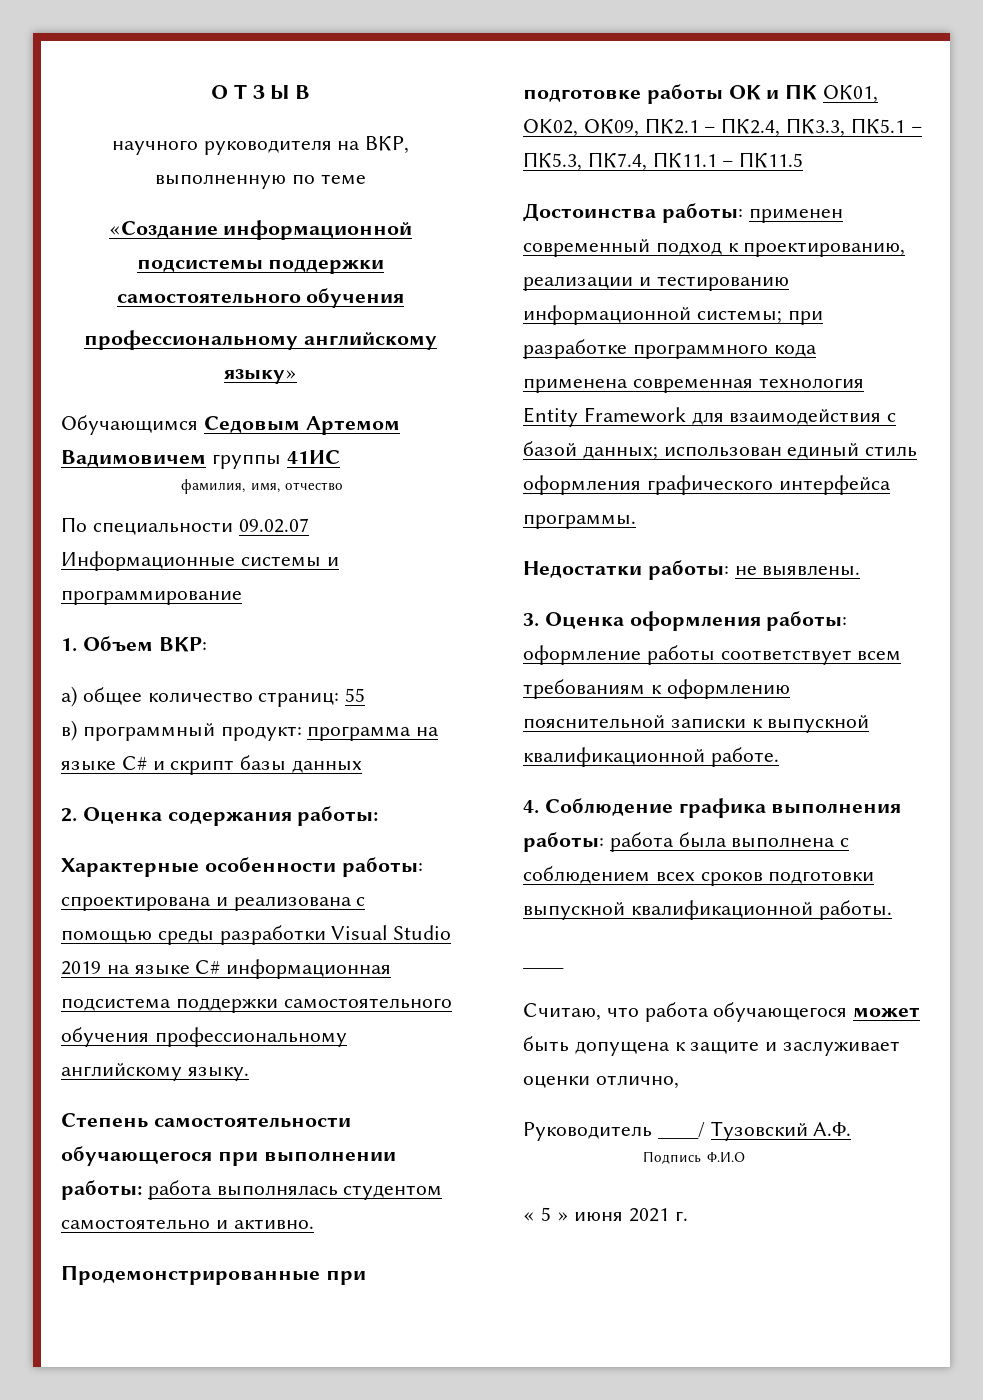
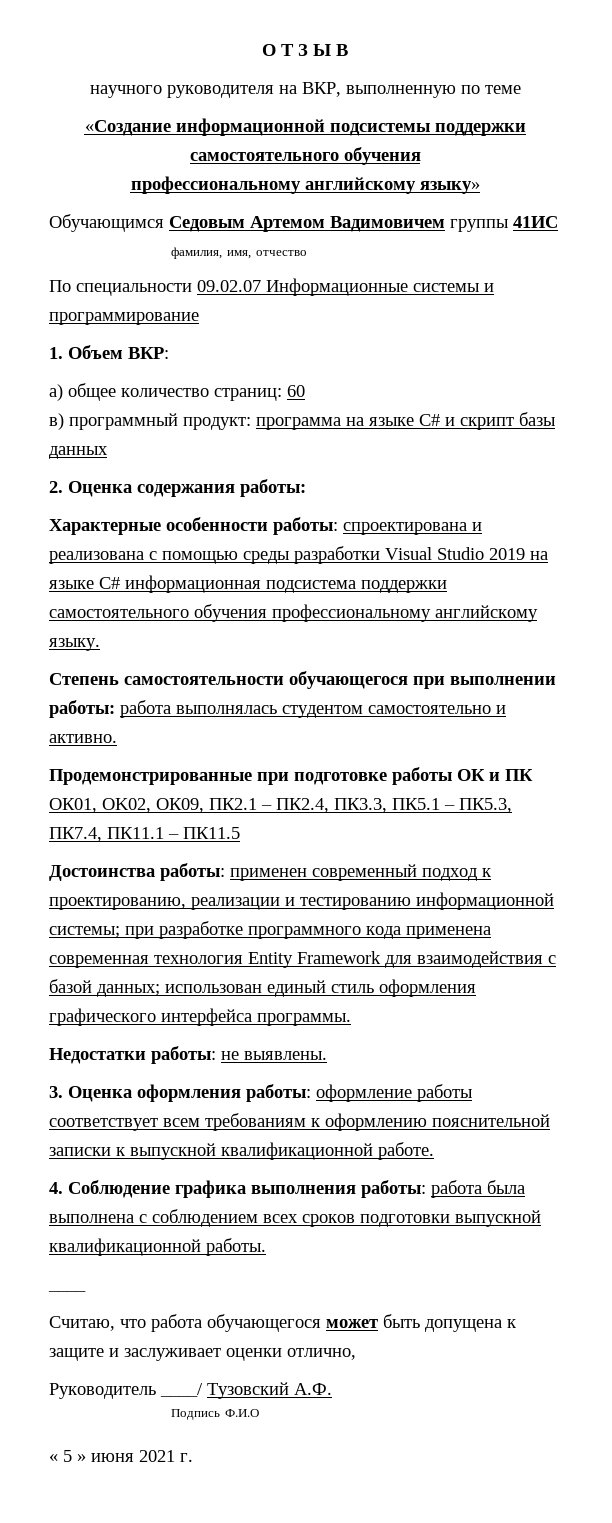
- а) общее количество страниц: 55
+ а) общее количество страниц: 60

